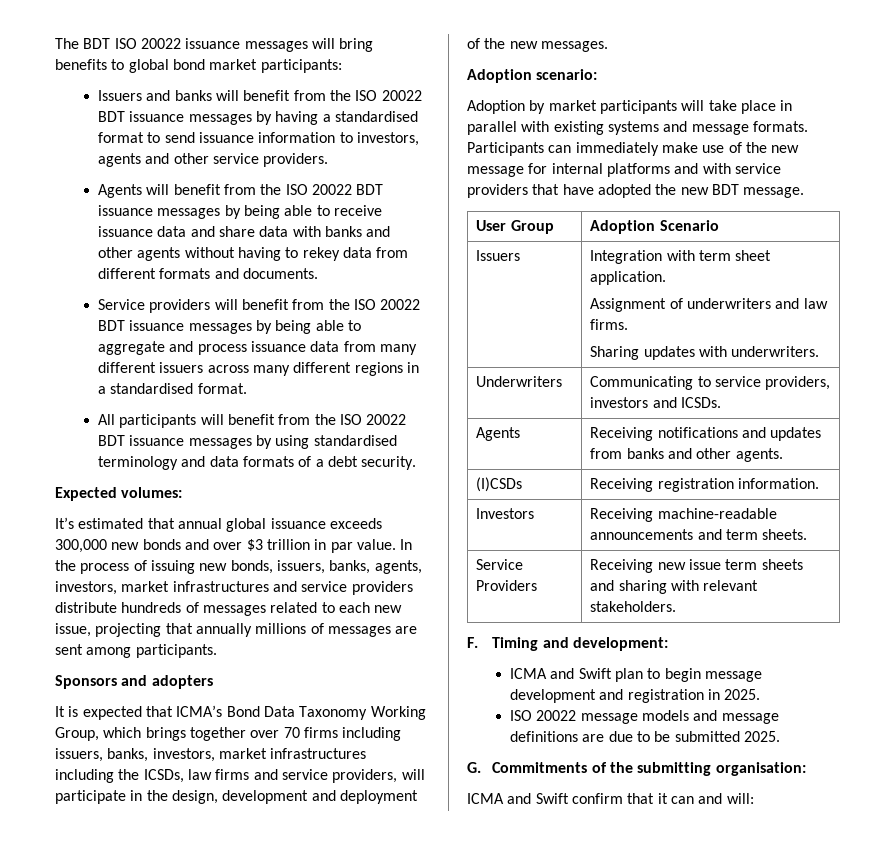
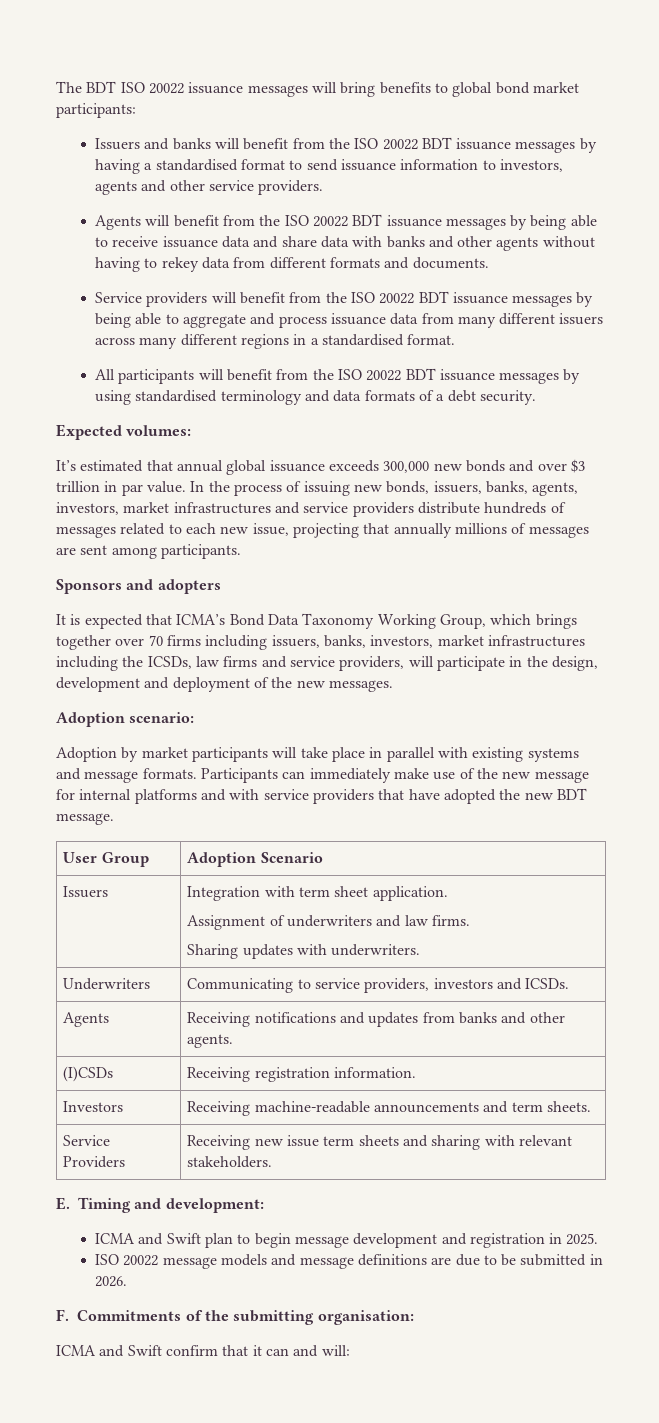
- F. Timing and development:
+ E. Timing and development:
- ISO 20022 message models and message definitions are due to be submitted 2025.
- G. Commitments of the submitting organisation:
+ ISO 20022 message models and message definitions are due to be submitted in 2026.
+ F. Commitments of the submitting organisation:

